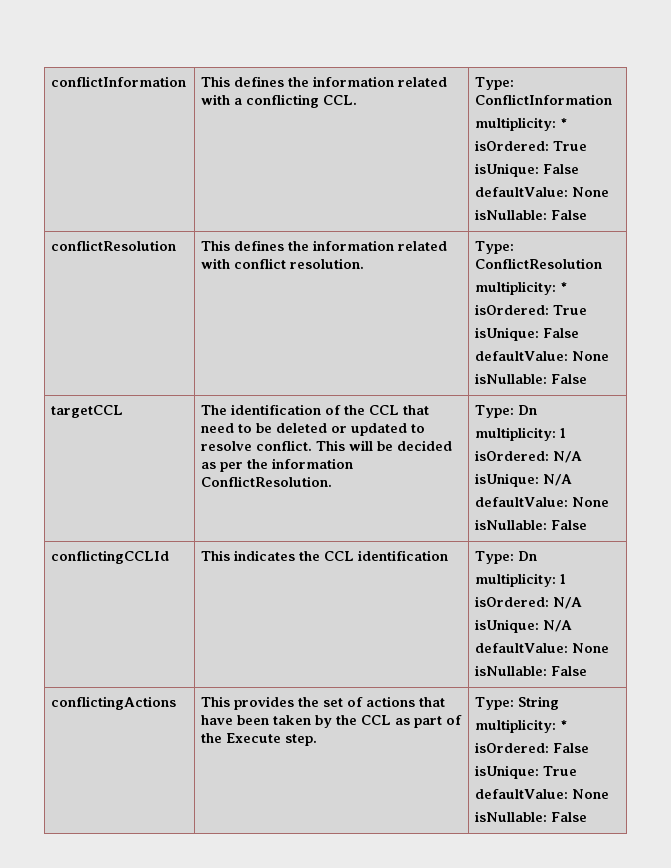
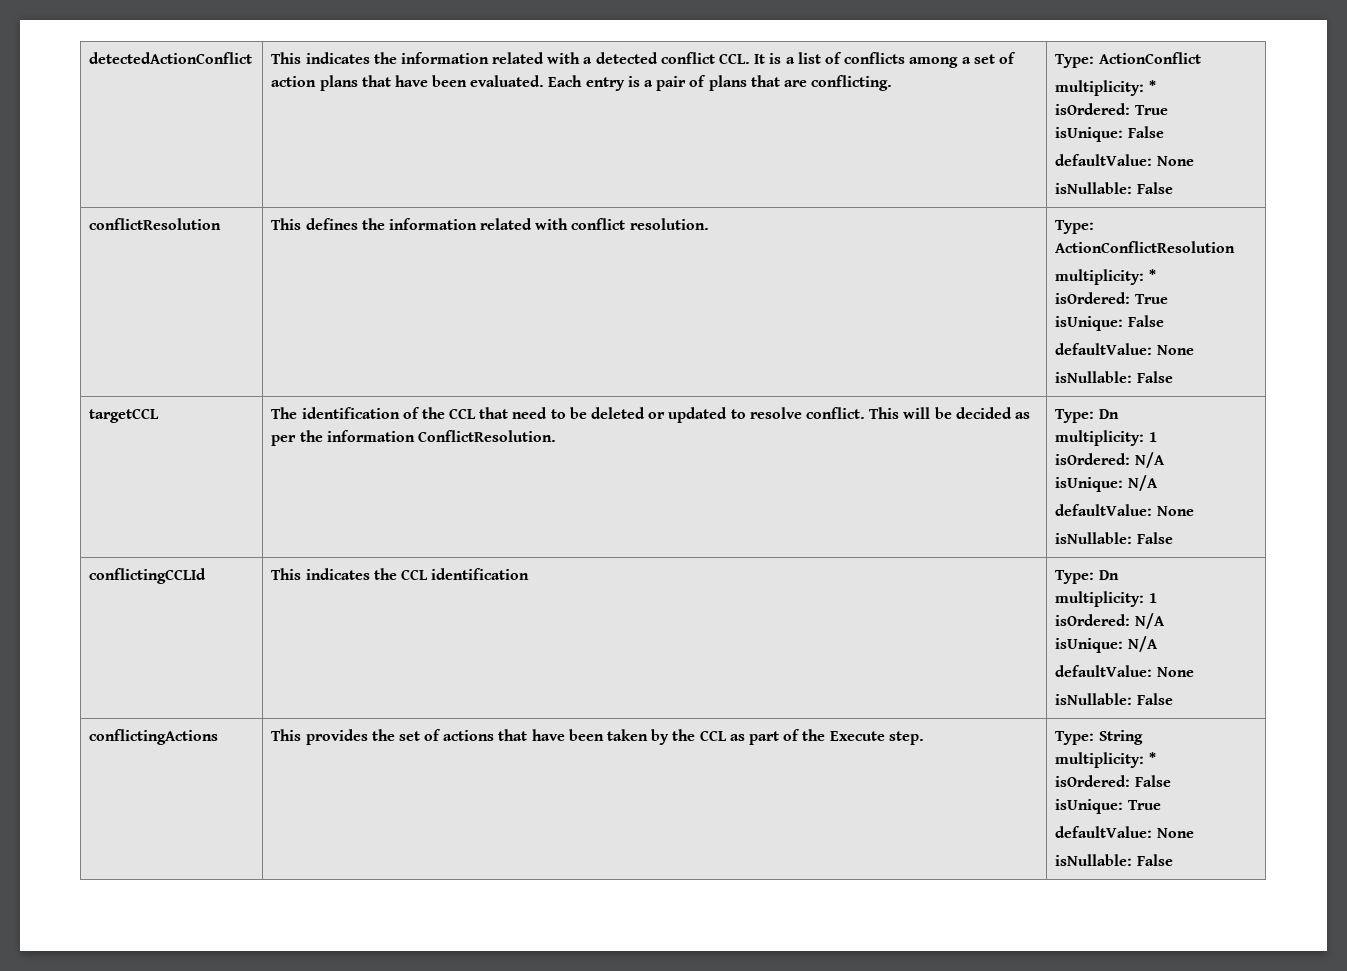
- conflictInformation | This defines the information related with a conflicting CCL. | Type: ConflictInformation
+ detectedActionConflict | This indicates the information related with a detected conflict CCL. It is a list of conflicts among a set of action plans that have been evaluated. Each entry is a pair of plans that are conflicting. | Type: ActionConflict
- conflictResolution | This defines the information related with conflict resolution. | Type: ConflictResolution
+ conflictResolution | This defines the information related with conflict resolution. | Type: ActionConflictResolution

